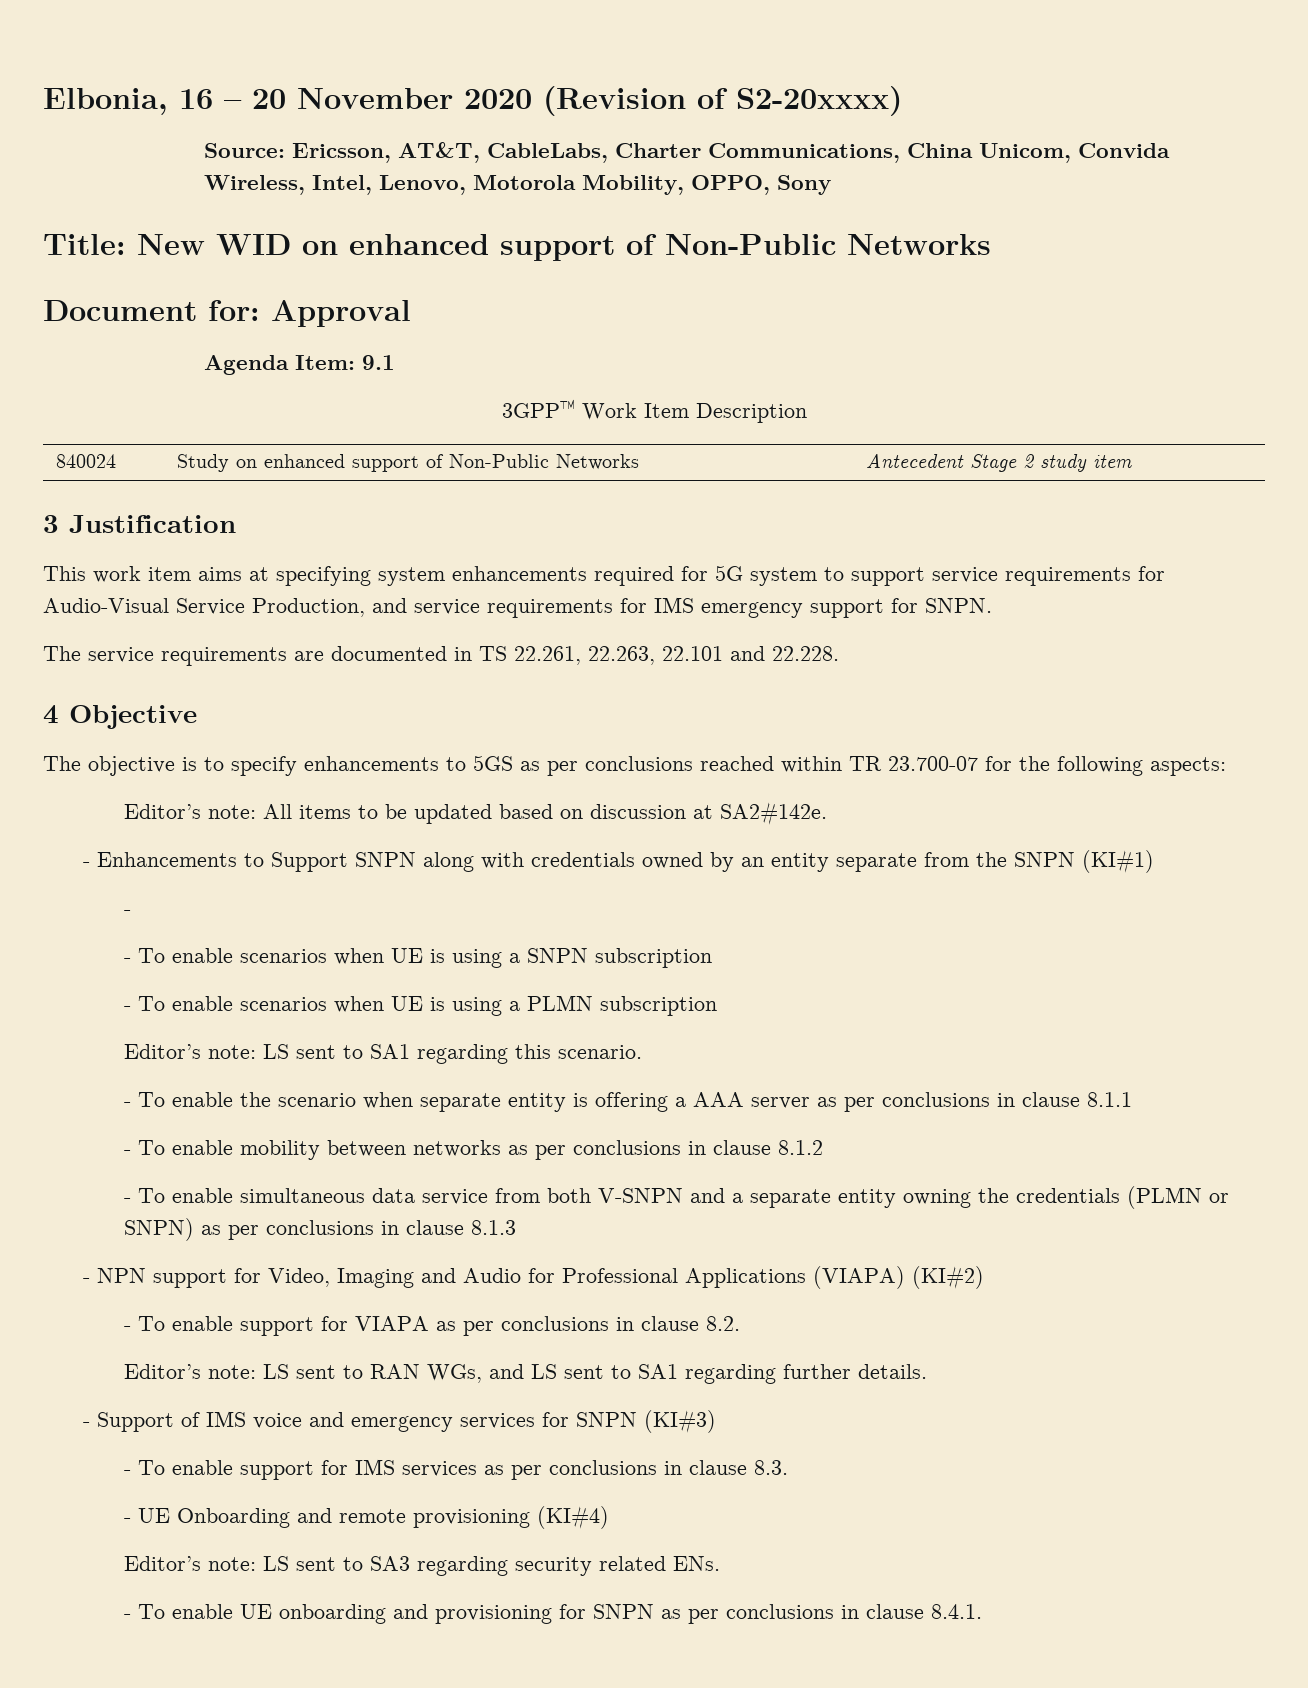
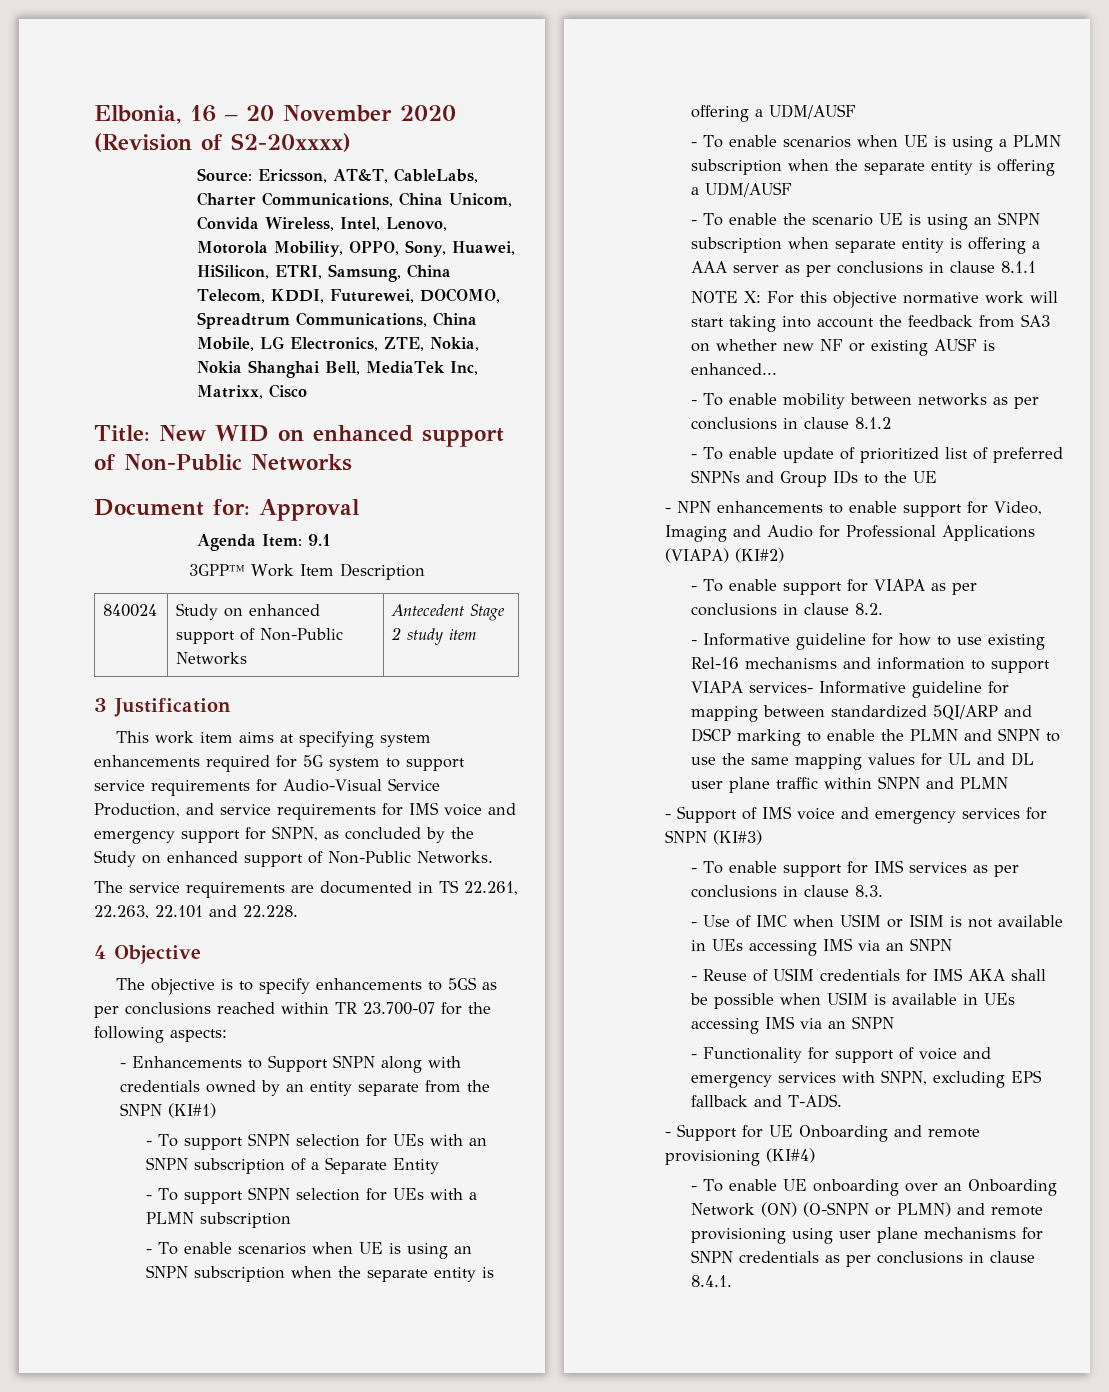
- Source: Ericsson, AT&T, CableLabs, Charter Communications, China Unicom, Convida Wireless, Intel, Lenovo, Motorola Mobility, OPPO, Sony
+ Source: Ericsson, AT&T, CableLabs, Charter Communications, China Unicom, Convida Wireless, Intel, Lenovo, Motorola Mobility, OPPO, Sony, Huawei, HiSilicon, ETRI, Samsung, China Telecom, KDDI, Futurewei, DOCOMO, Spreadtrum Communications, China Mobile, LG Electronics, ZTE, Nokia, Nokia Shanghai Bell, MediaTek Inc, Matrixx, Cisco
- This work item aims at specifying system enhancements required for 5G system to support service requirements for Audio-Visual Service Production, and service requirements for IMS emergency support for SNPN.
+ This work item aims at specifying system enhancements required for 5G system to support service requirements for Audio-Visual Service Production, and service requirements for IMS voice and emergency support for SNPN, as concluded by the Study on enhanced support of Non-Public Networks.
- Editor’s note: All items to be updated based on discussion at SA2#142e.
  - Enhancements to Support SNPN along with credentials owned by an entity separate from the SNPN (KI#1)
- -
- - To enable scenarios when UE is using a SNPN subscription
+ - To support SNPN selection for UEs with an SNPN subscription of a Separate Entity
+ - To support SNPN selection for UEs with a PLMN subscription
+ - To enable scenarios when UE is using an SNPN subscription when the separate entity is offering a UDM/AUSF
- - To enable scenarios when UE is using a PLMN subscription
- Editor’s note: LS sent to SA1 regarding this scenario.
+ - To enable scenarios when UE is using a PLMN subscription when the separate entity is offering a UDM/AUSF
- - To enable the scenario when separate entity is offering a AAA server as per conclusions in clause 8.1.1
+ - To enable the scenario UE is using an SNPN subscription when separate entity is offering a AAA server as per conclusions in clause 8.1.1
+ NOTE X: For this objective normative work will start taking into account the feedback from SA3 on whether new NF or existing AUSF is enhanced...
- - To enable simultaneous data service from both V-SNPN and a separate entity owning the credentials (PLMN or SNPN) as per conclusions in clause 8.1.3
+ - To enable update of prioritized list of preferred SNPNs and Group IDs to the UE
- - NPN support for Video, Imaging and Audio for Professional Applications (VIAPA) (KI#2)
+ - NPN enhancements to enable support for Video, Imaging and Audio for Professional Applications (VIAPA) (KI#2)
- Editor’s note: LS sent to RAN WGs, and LS sent to SA1 regarding further details.
+ - Informative guideline for how to use existing Rel-16 mechanisms and information to support VIAPA services- Informative guideline for mapping between standardized 5QI/ARP and DSCP marking to enable the PLMN and SNPN to use the same mapping values for UL and DL user plane traffic within SNPN and PLMN
- - UE Onboarding and remote provisioning (KI#4)
+ - Use of IMC when USIM or ISIM is not available in UEs accessing IMS via an SNPN
+ - Reuse of USIM credentials for IMS AKA shall be possible when USIM is available in UEs accessing IMS via an SNPN
+ - Functionality for support of voice and emergency services with SNPN, excluding EPS fallback and T-ADS.
+ - Support for UE Onboarding and remote provisioning (KI#4)
- Editor’s note: LS sent to SA3 regarding security related ENs.
- - To enable UE onboarding and provisioning for SNPN as per conclusions in clause 8.4.1.
+ - To enable UE onboarding over an Onboarding Network (ON) (O-SNPN or PLMN) and remote provisioning using user plane mechanisms for SNPN credentials as per conclusions in clause 8.4.1.

